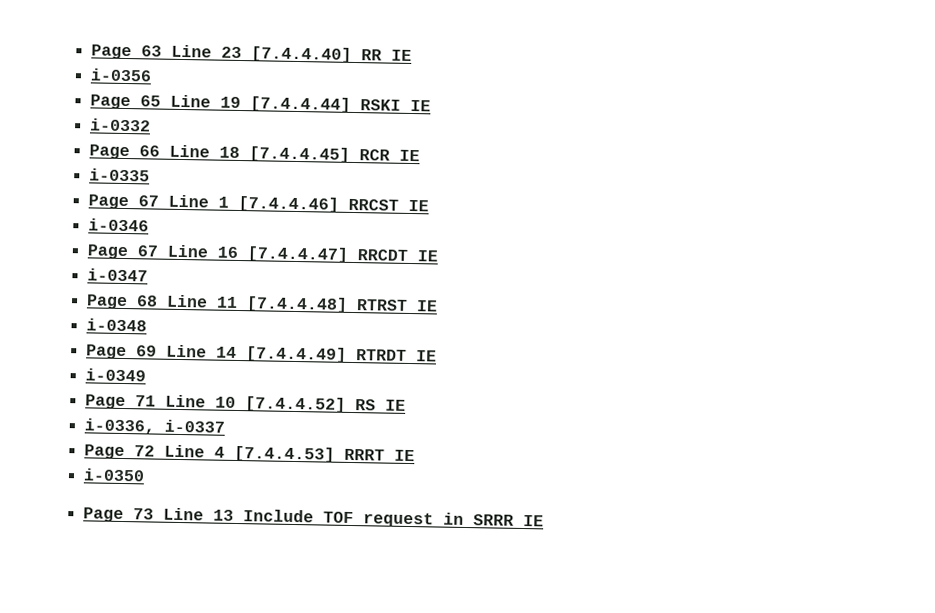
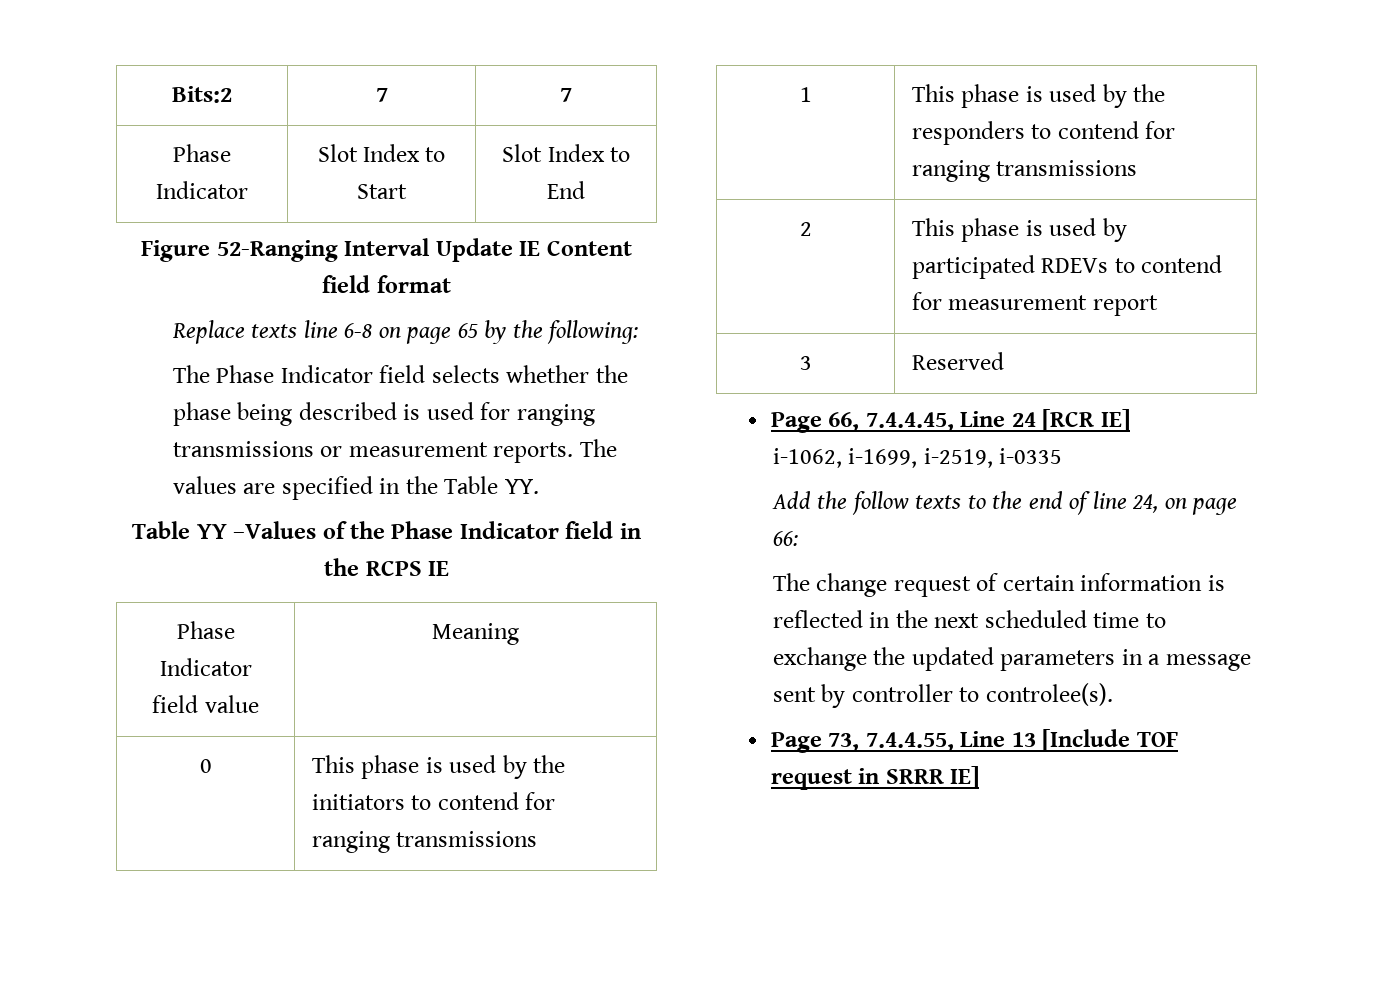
- Page 63 Line 23 [7.4.4.40] RR IE
- i-0356
- Page 65 Line 19 [7.4.4.44] RSKI IE
- i-0332
- Page 66 Line 18 [7.4.4.45] RCR IE
- i-0335
- Page 67 Line 1 [7.4.4.46] RRCST IE
- i-0346
- Page 67 Line 16 [7.4.4.47] RRCDT IE
- i-0347
- Page 68 Line 11 [7.4.4.48] RTRST IE
- i-0348
- Page 69 Line 14 [7.4.4.49] RTRDT IE
- i-0349
- Page 71 Line 10 [7.4.4.52] RS IE
- i-0336, i-0337
- Page 72 Line 4 [7.4.4.53] RRRT IE
- i-0350
- Page 73 Line 13 Include TOF request in SRRR IE
+ Bits:2 | 7 | 7
+ Phase Indicator | Slot Index to Start | Slot Index to End
+ Figure 52-Ranging Interval Update IE Content field format
+ Replace texts line 6-8 on page 65 by the following:
+ The Phase Indicator field selects whether the phase being described is used for ranging transmissions or measurement reports. The values are specified in the Table YY.
+ Table YY –Values of the Phase Indicator field in the RCPS IE
+ Phase Indicator field value | Meaning
+ 0 | This phase is used by the initiators to contend for ranging transmissions
+ 1 | This phase is used by the responders to contend for ranging transmissions
+ 2 | This phase is used by participated RDEVs to contend for measurement report
+ 3 | Reserved
+ Page 66, 7.4.4.45, Line 24 [RCR IE]
+ i-1062, i-1699, i-2519, i-0335
+ Add the follow texts to the end of line 24, on page 66:
+ The change request of certain information is reflected in the next scheduled time to exchange the updated parameters in a message sent by controller to controlee(s).
+ Page 73, 7.4.4.55, Line 13 [Include TOF request in SRRR IE]

